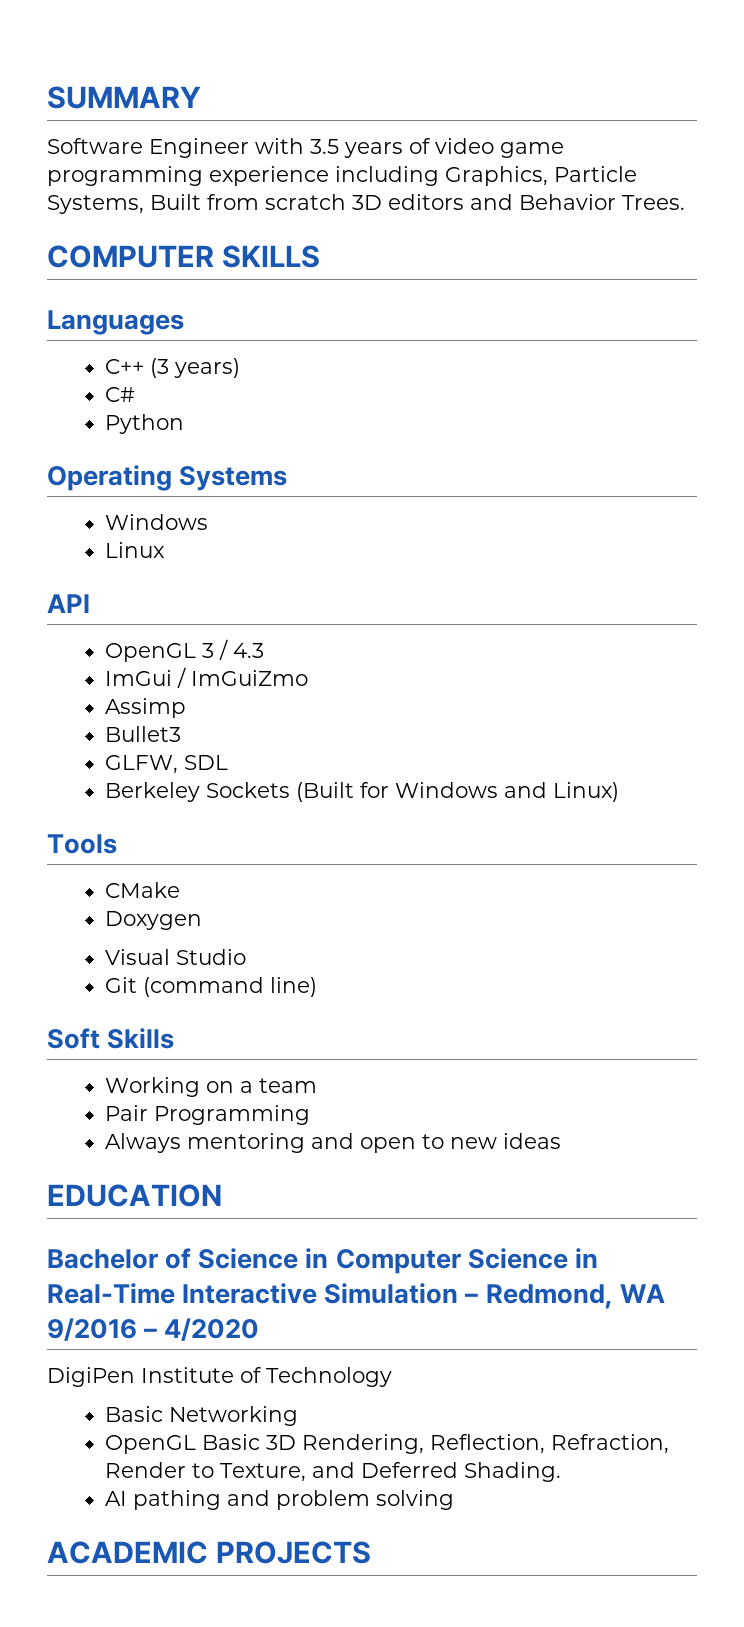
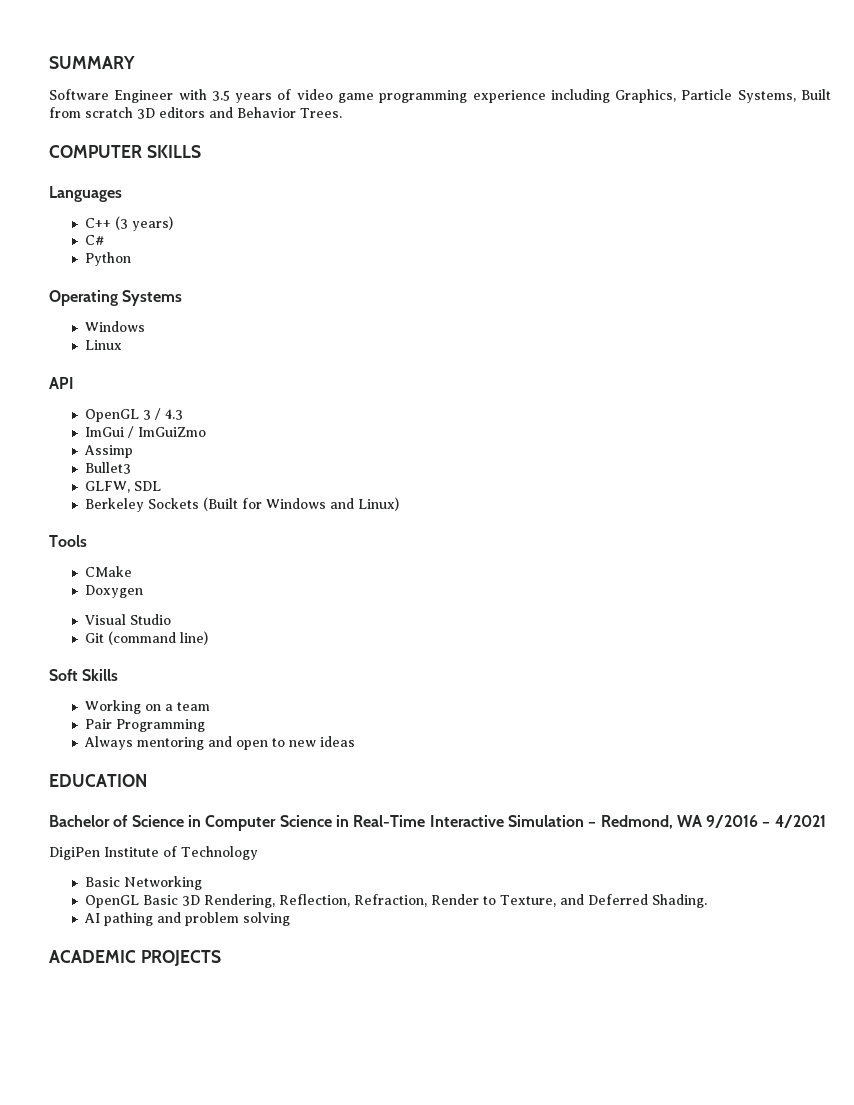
- Bachelor of Science in Computer Science in Real-Time Interactive Simulation – Redmond, WA 9/2016 – 4/2020
+ Bachelor of Science in Computer Science in Real-Time Interactive Simulation – Redmond, WA 9/2016 – 4/2021

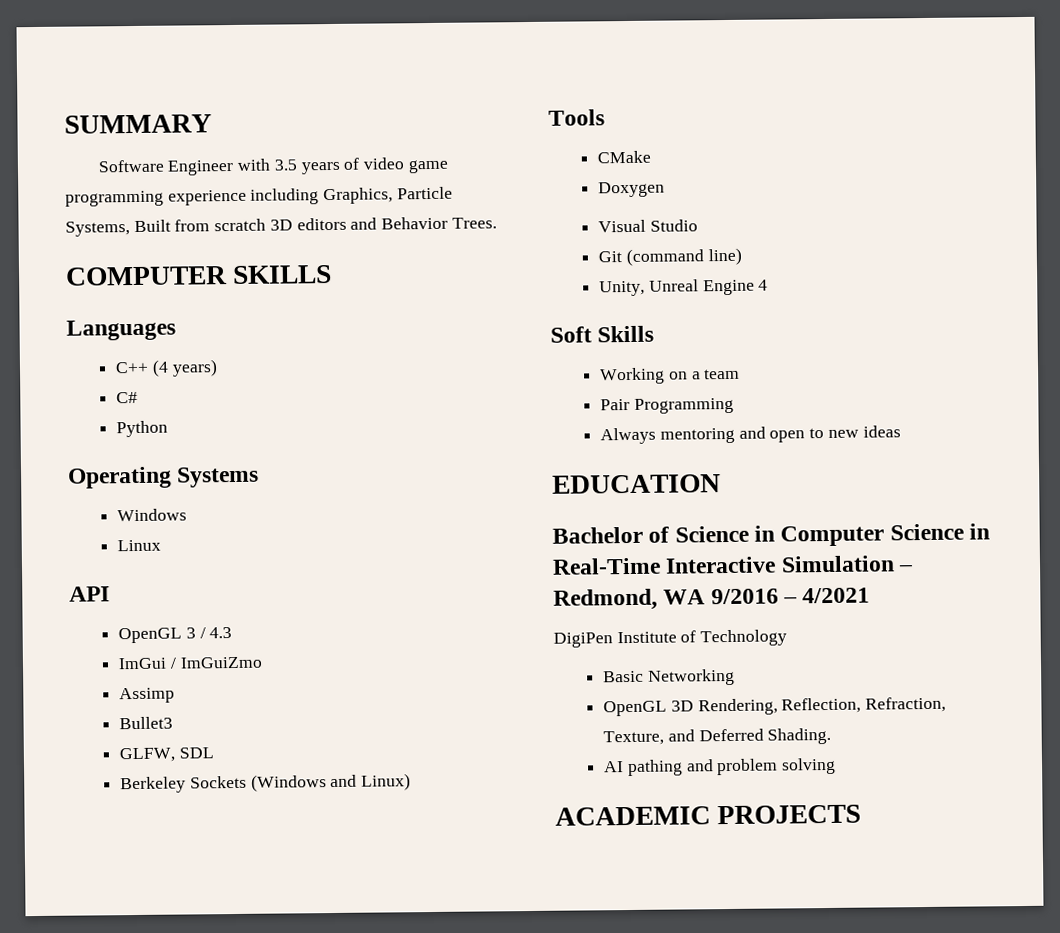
- C++ (3 years)
+ C++ (4 years)
- Berkeley Sockets (Built for Windows and Linux)
+ Berkeley Sockets (Windows and Linux)
+ Unity, Unreal Engine 4
- OpenGL Basic 3D Rendering, Reflection, Refraction, Render to Texture, and Deferred Shading.
+ OpenGL 3D Rendering, Reflection, Refraction, Texture, and Deferred Shading.

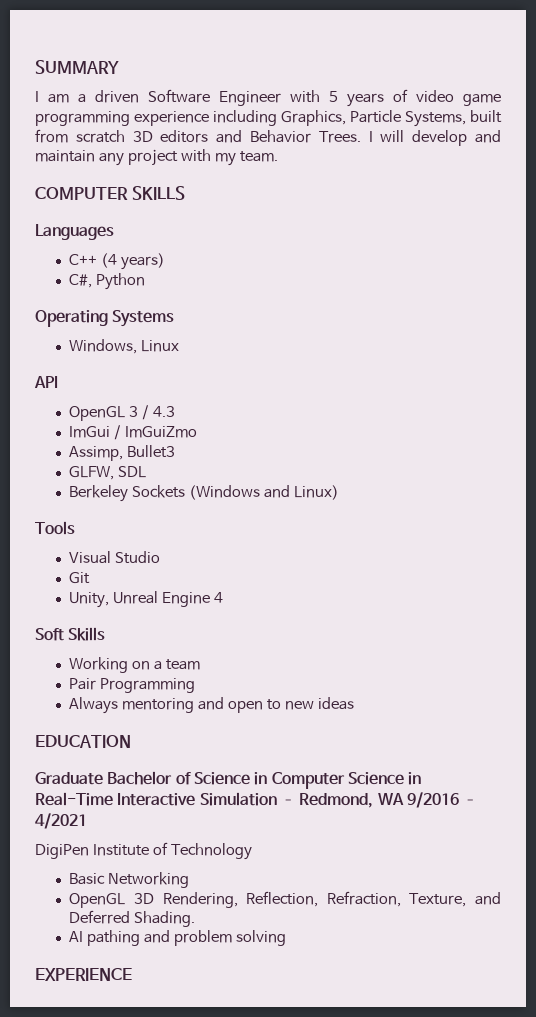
- Software Engineer with 3.5 years of video game programming experience including Graphics, Particle Systems, Built from scratch 3D editors and Behavior Trees.
+ I am a driven Software Engineer with 5 years of video game programming experience including Graphics, Particle Systems, built from scratch 3D editors and Behavior Trees. I will develop and maintain any project with my team.
- C#
- Python
+ C#, Python
- Windows
- Linux
+ Windows, Linux
- Assimp
- Bullet3
+ Assimp, Bullet3
- CMake
- Doxygen
- Git (command line)
+ Git
- Bachelor of Science in Computer Science in Real-Time Interactive Simulation – Redmond, WA 9/2016 – 4/2021
+ Graduate Bachelor of Science in Computer Science in Real-Time Interactive Simulation – Redmond, WA 9/2016 – 4/2021
- ACADEMIC PROJECTS
+ EXPERIENCE

